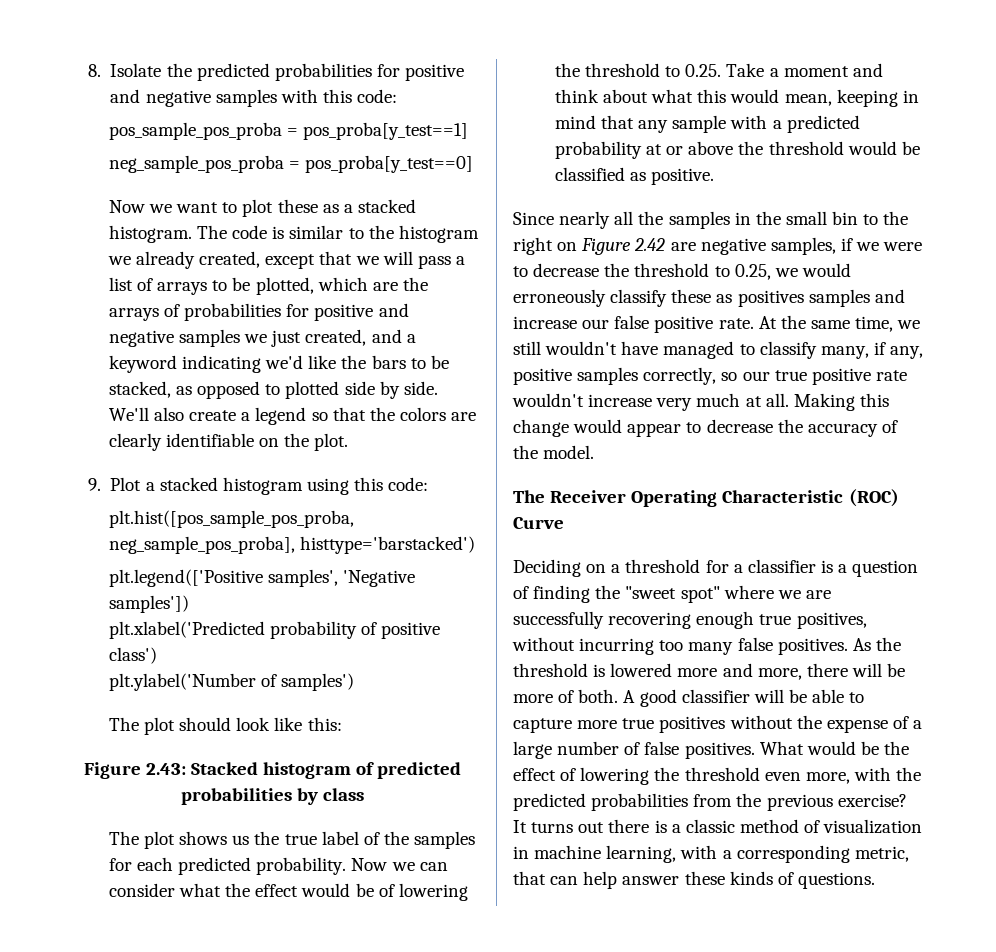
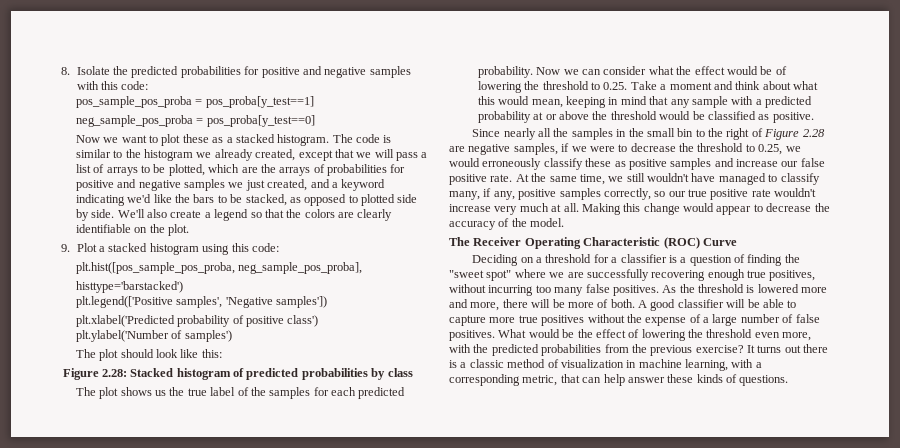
- plt.hist([pos_sample_pos_proba, neg_sample_pos_proba], histtype='barstacked')
+ plt.hist([pos_sample_pos_proba, neg_sample_pos_proba],
+ histtype='barstacked')
- Figure 2.43: Stacked histogram of predicted probabilities by class
+ Figure 2.28: Stacked histogram of predicted probabilities by class
- Since nearly all the samples in the small bin to the right on Figure 2.42 are negative samples, if we were to decrease the threshold to 0.25, we would erroneously classify these as positives samples and increase our false positive rate.
+ Since nearly all the samples in the small bin to the right of Figure 2.28 are negative samples, if we were to decrease the threshold to 0.25, we would erroneously classify these as positive samples and increase our false positive rate.

